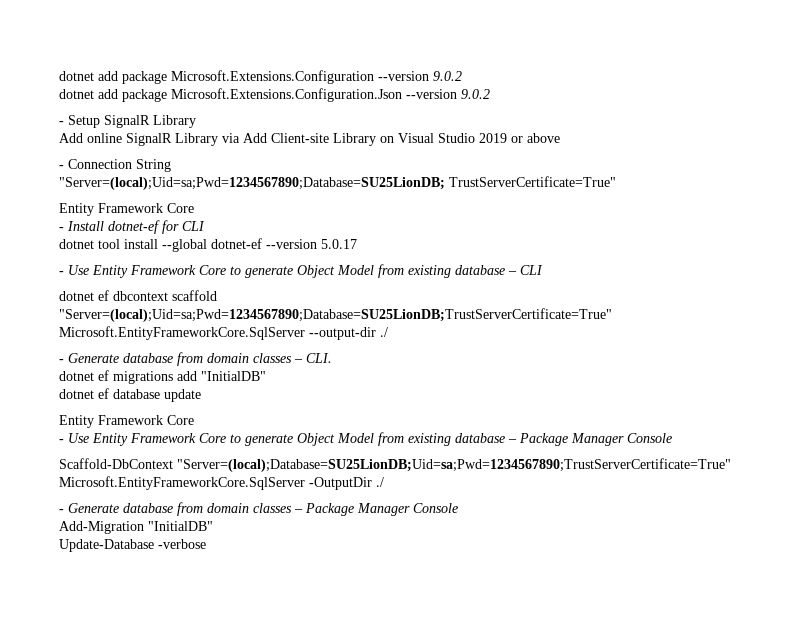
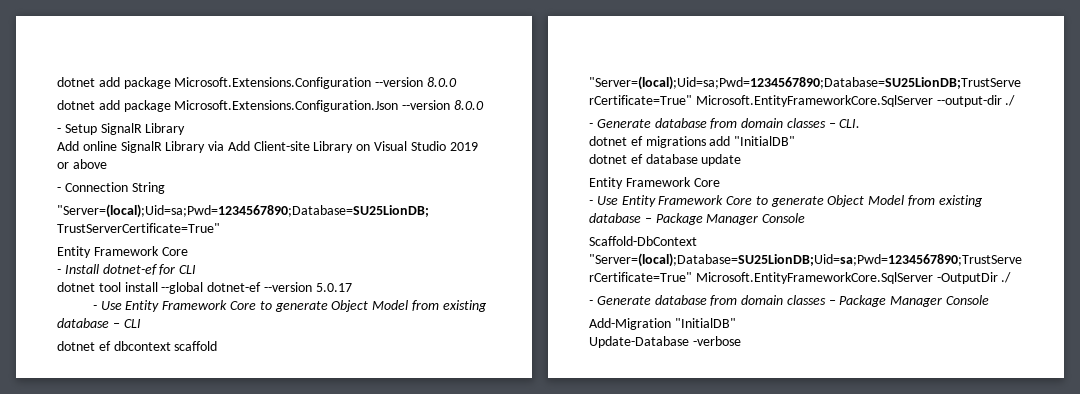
- dotnet add package Microsoft.Extensions.Configuration --version 9.0.2
+ dotnet add package Microsoft.Extensions.Configuration --version 8.0.0
- dotnet add package Microsoft.Extensions.Configuration.Json --version 9.0.2
+ dotnet add package Microsoft.Extensions.Configuration.Json --version 8.0.0

